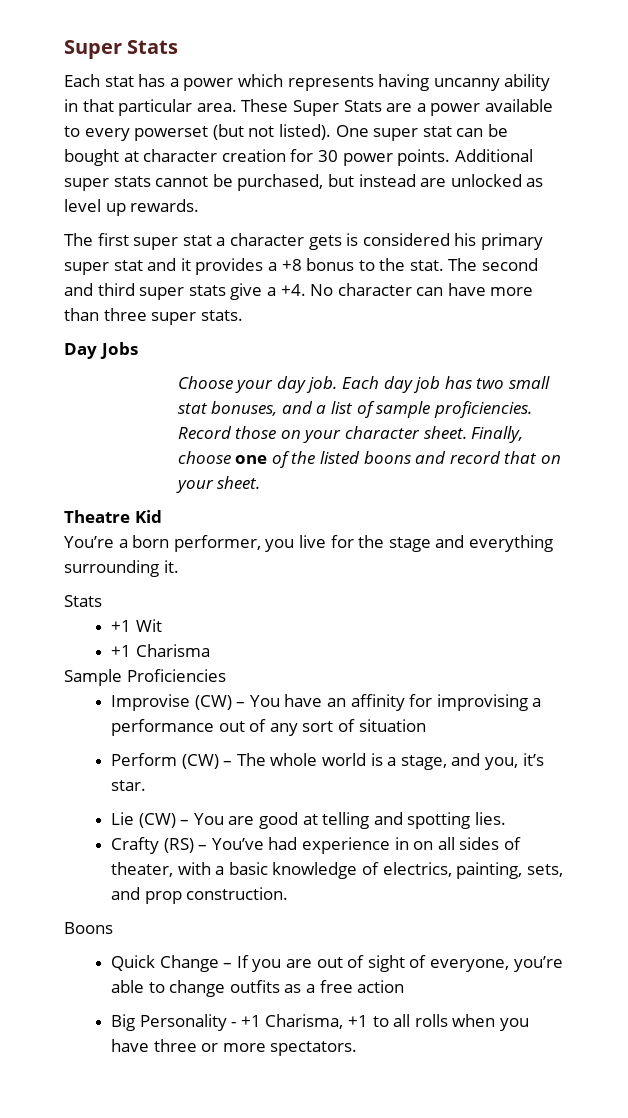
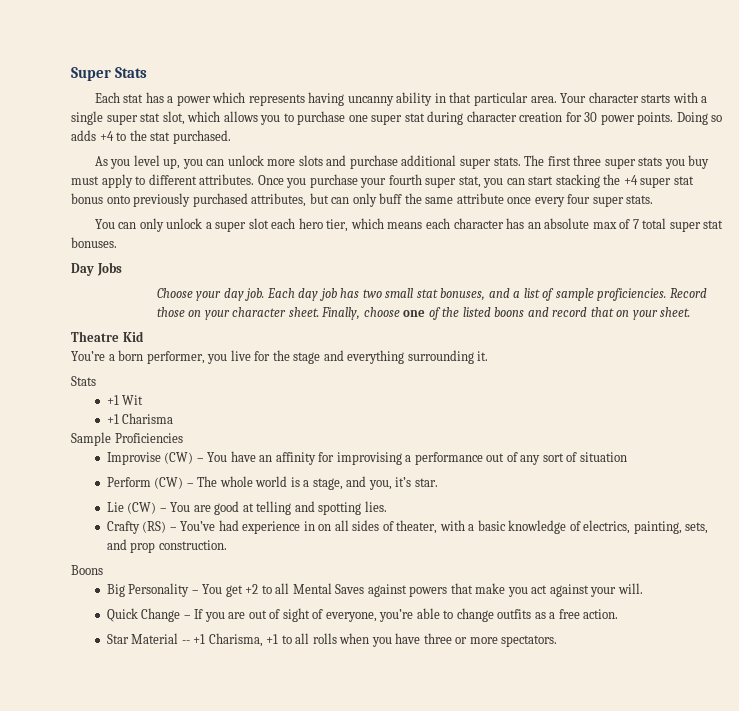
- These Super Stats are a power available to every powerset (but not listed). One super stat can be bought at character creation for 30 power points.
+ Your character starts with a single super stat slot, which allows you to purchase one super stat during character creation for 30 power points.
- Additional super stats cannot be purchased, but instead are unlocked as level up rewards.
- The first super stat a character gets is considered his primary super stat and it provides a +8 bonus to the stat. The second and third super stats give a +4. No character can have more than three super stats.
+ Doing so adds +4 to the stat purchased.
+ As you level up, you can unlock more slots and purchase additional super stats. The first three super stats you buy must apply to different attributes. Once you purchase your fourth super stat, you can start stacking the +4 super stat bonus onto previously purchased attributes, but can only buff the same attribute once every four super stats.
+ You can only unlock a super slot each hero tier, which means each character has an absolute max of 7 total super stat bonuses.
+ Big Personality – You get +2 to all Mental Saves against powers that make you act against your will.
- Quick Change – If you are out of sight of everyone, you’re able to change outfits as a free action
- Big Personality - +1 Charisma, +1 to all rolls when you have three or more spectators.
+ Quick Change – If you are out of sight of everyone, you’re able to change outfits as a free action.
+ Star Material -- +1 Charisma, +1 to all rolls when you have three or more spectators.

